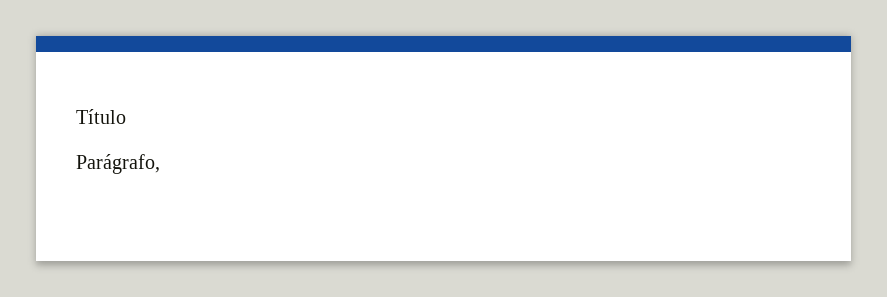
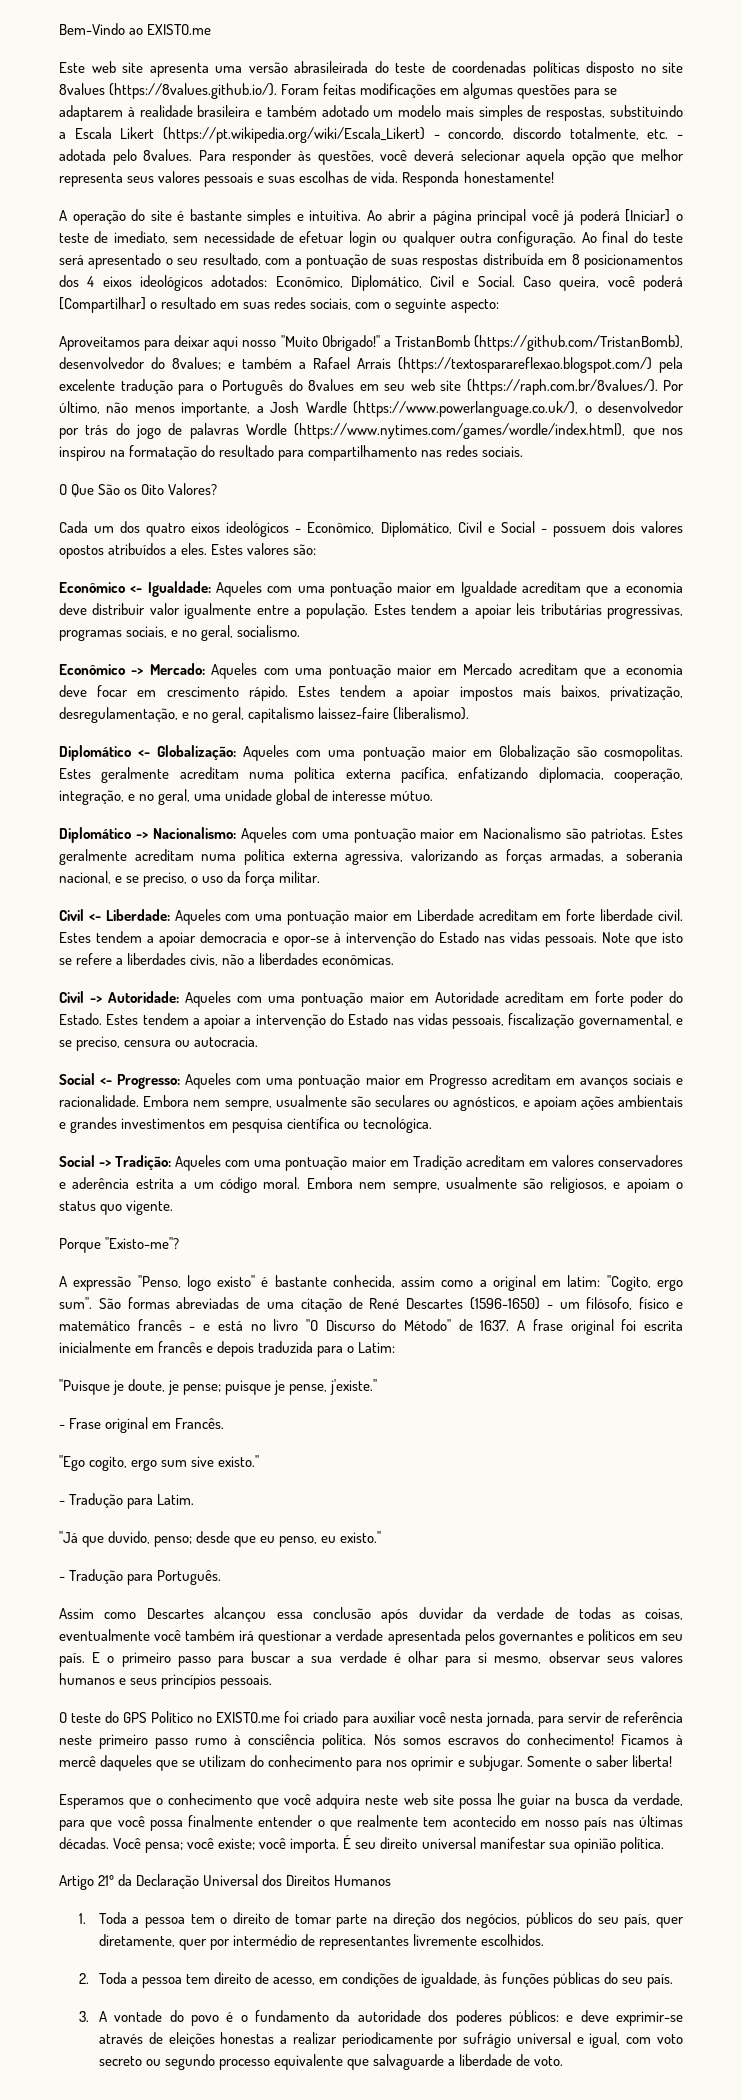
- Título
- Parágrafo,
+ Bem-Vindo ao EXISTO.me
+ Este web site apresenta uma versão abrasileirada do teste de coordenadas políticas disposto no site 8values (https://8values.github.io/). Foram feitas modificações em algumas questões para se adaptarem à realidade brasileira e também adotado um modelo mais simples de respostas, substituindo a Escala Likert (https://pt.wikipedia.org/wiki/Escala_Likert) - concordo, discordo totalmente, etc. - adotada pelo 8values. Para responder às questões, você deverá selecionar aquela opção que melhor representa seus valores pessoais e suas escolhas de vida. Responda honestamente!
+ A operação do site é bastante simples e intuitiva. Ao abrir a página principal você já poderá [Iniciar] o teste de imediato, sem necessidade de efetuar login ou qualquer outra configuração. Ao final do teste será apresentado o seu resultado, com a pontuação de suas respostas distribuída em 8 posicionamentos dos 4 eixos ideológicos adotados: Econômico, Diplomático, Civil e Social. Caso queira, você poderá [Compartilhar] o resultado em suas redes sociais, com o seguinte aspecto:
+ Aproveitamos para deixar aqui nosso "Muito Obrigado!" a TristanBomb (https://github.com/TristanBomb), desenvolvedor do 8values; e também a Rafael Arrais (https://textosparareflexao.blogspot.com/) pela excelente tradução para o Português do 8values em seu web site (https://raph.com.br/8values/). Por último, não menos importante, a Josh Wardle (https://www.powerlanguage.co.uk/), o desenvolvedor por trás do jogo de palavras Wordle (https://www.nytimes.com/games/wordle/index.html), que nos inspirou na formatação do resultado para compartilhamento nas redes sociais.
+ O Que São os Oito Valores?
+ Cada um dos quatro eixos ideológicos - Econômico, Diplomático, Civil e Social - possuem dois valores opostos atribuídos a eles. Estes valores são:
+ Econômico <- Igualdade: Aqueles com uma pontuação maior em Igualdade acreditam que a economia deve distribuir valor igualmente entre a população. Estes tendem a apoiar leis tributárias progressivas, programas sociais, e no geral, socialismo.
+ Econômico -> Mercado: Aqueles com uma pontuação maior em Mercado acreditam que a economia deve focar em crescimento rápido. Estes tendem a apoiar impostos mais baixos, privatização, desregulamentação, e no geral, capitalismo laissez-faire (liberalismo).
+ Diplomático <- Globalização: Aqueles com uma pontuação maior em Globalização são cosmopolitas. Estes geralmente acreditam numa política externa pacífica, enfatizando diplomacia, cooperação, integração, e no geral, uma unidade global de interesse mútuo.
+ Diplomático -> Nacionalismo: Aqueles com uma pontuação maior em Nacionalismo são patriotas. Estes geralmente acreditam numa política externa agressiva, valorizando as forças armadas, a soberania nacional, e se preciso, o uso da força militar.
+ Civil <- Liberdade: Aqueles com uma pontuação maior em Liberdade acreditam em forte liberdade civil. Estes tendem a apoiar democracia e opor-se à intervenção do Estado nas vidas pessoais. Note que isto se refere a liberdades civis, não a liberdades econômicas.
+ Civil -> Autoridade: Aqueles com uma pontuação maior em Autoridade acreditam em forte poder do Estado. Estes tendem a apoiar a intervenção do Estado nas vidas pessoais, fiscalização governamental, e se preciso, censura ou autocracia.
+ Social <- Progresso: Aqueles com uma pontuação maior em Progresso acreditam em avanços sociais e racionalidade. Embora nem sempre, usualmente são seculares ou agnósticos, e apoiam ações ambientais e grandes investimentos em pesquisa científica ou tecnológica.
+ Social -> Tradição: Aqueles com uma pontuação maior em Tradição acreditam em valores conservadores e aderência estrita a um código moral. Embora nem sempre, usualmente são religiosos, e apoiam o status quo vigente.
+ Porque "Existo-me"?
+ A expressão "Penso, logo existo" é bastante conhecida, assim como a original em latim: "Cogito, ergo sum". São formas abreviadas de uma citação de René Descartes (1596-1650) - um filósofo, físico e matemático francês - e está no livro "O Discurso do Método" de 1637. A frase original foi escrita inicialmente em francês e depois traduzida para o Latim:
+ "Puisque je doute, je pense; puisque je pense, j'existe."
+ - Frase original em Francês.
+ "Ego cogito, ergo sum sive existo."
+ - Tradução para Latim.
+ "Já que duvido, penso; desde que eu penso, eu existo."
+ - Tradução para Português.
+ Assim como Descartes alcançou essa conclusão após duvidar da verdade de todas as coisas, eventualmente você também irá questionar a verdade apresentada pelos governantes e políticos em seu país. E o primeiro passo para buscar a sua verdade é olhar para si mesmo, observar seus valores humanos e seus princípios pessoais.
+ O teste do GPS Político no EXISTO.me foi criado para auxiliar você nesta jornada, para servir de referência neste primeiro passo rumo à consciência política. Nós somos escravos do conhecimento! Ficamos à mercê daqueles que se utilizam do conhecimento para nos oprimir e subjugar. Somente o saber liberta!
+ Esperamos que o conhecimento que você adquira neste web site possa lhe guiar na busca da verdade, para que você possa finalmente entender o que realmente tem acontecido em nosso país nas últimas décadas. Você pensa; você existe; você importa. É seu direito universal manifestar sua opinião política.
+ Artigo 21º da Declaração Universal dos Direitos Humanos
+ 1. Toda a pessoa tem o direito de tomar parte na direção dos negócios, públicos do seu país, quer diretamente, quer por intermédio de representantes livremente escolhidos.
+ 2. Toda a pessoa tem direito de acesso, em condições de igualdade, às funções públicas do seu país.
+ 3. A vontade do povo é o fundamento da autoridade dos poderes públicos: e deve exprimir-se através de eleições honestas a realizar periodicamente por sufrágio universal e igual, com voto secreto ou segundo processo equivalente que salvaguarde a liberdade de voto.

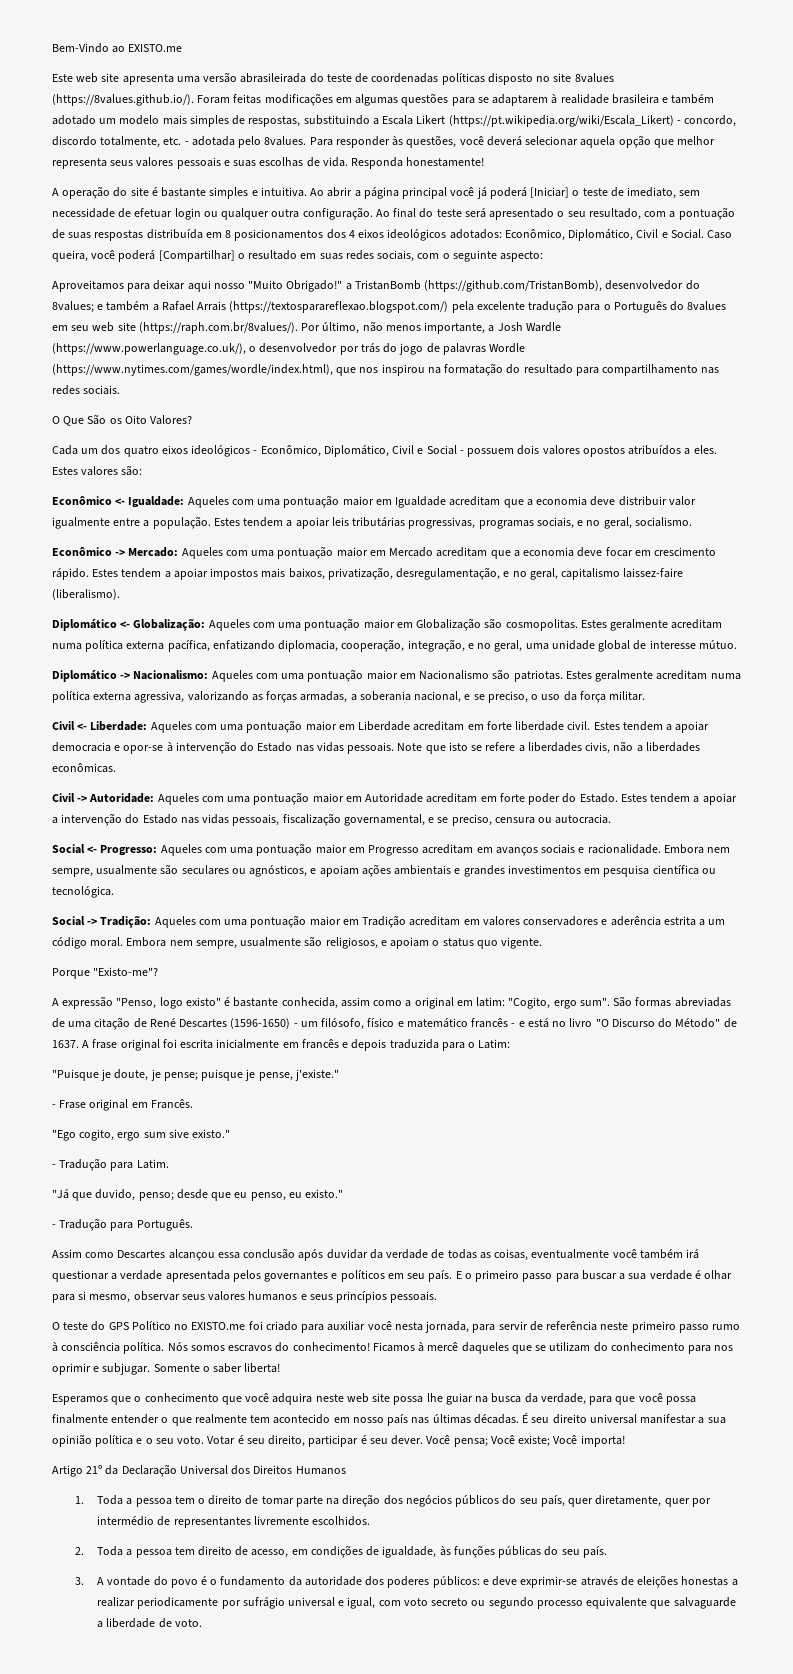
- Você pensa; você existe; você importa.
- É seu direito universal manifestar sua opinião política.
+ É seu direito universal manifestar a sua opinião política e o seu voto. Votar é seu direito, participar é seu dever. Você pensa; Você existe; Você importa!
- 1. Toda a pessoa tem o direito de tomar parte na direção dos negócios, públicos do seu país, quer diretamente, quer por intermédio de representantes livremente escolhidos.
+ 1. Toda a pessoa tem o direito de tomar parte na direção dos negócios públicos do seu país, quer diretamente, quer por intermédio de representantes livremente escolhidos.

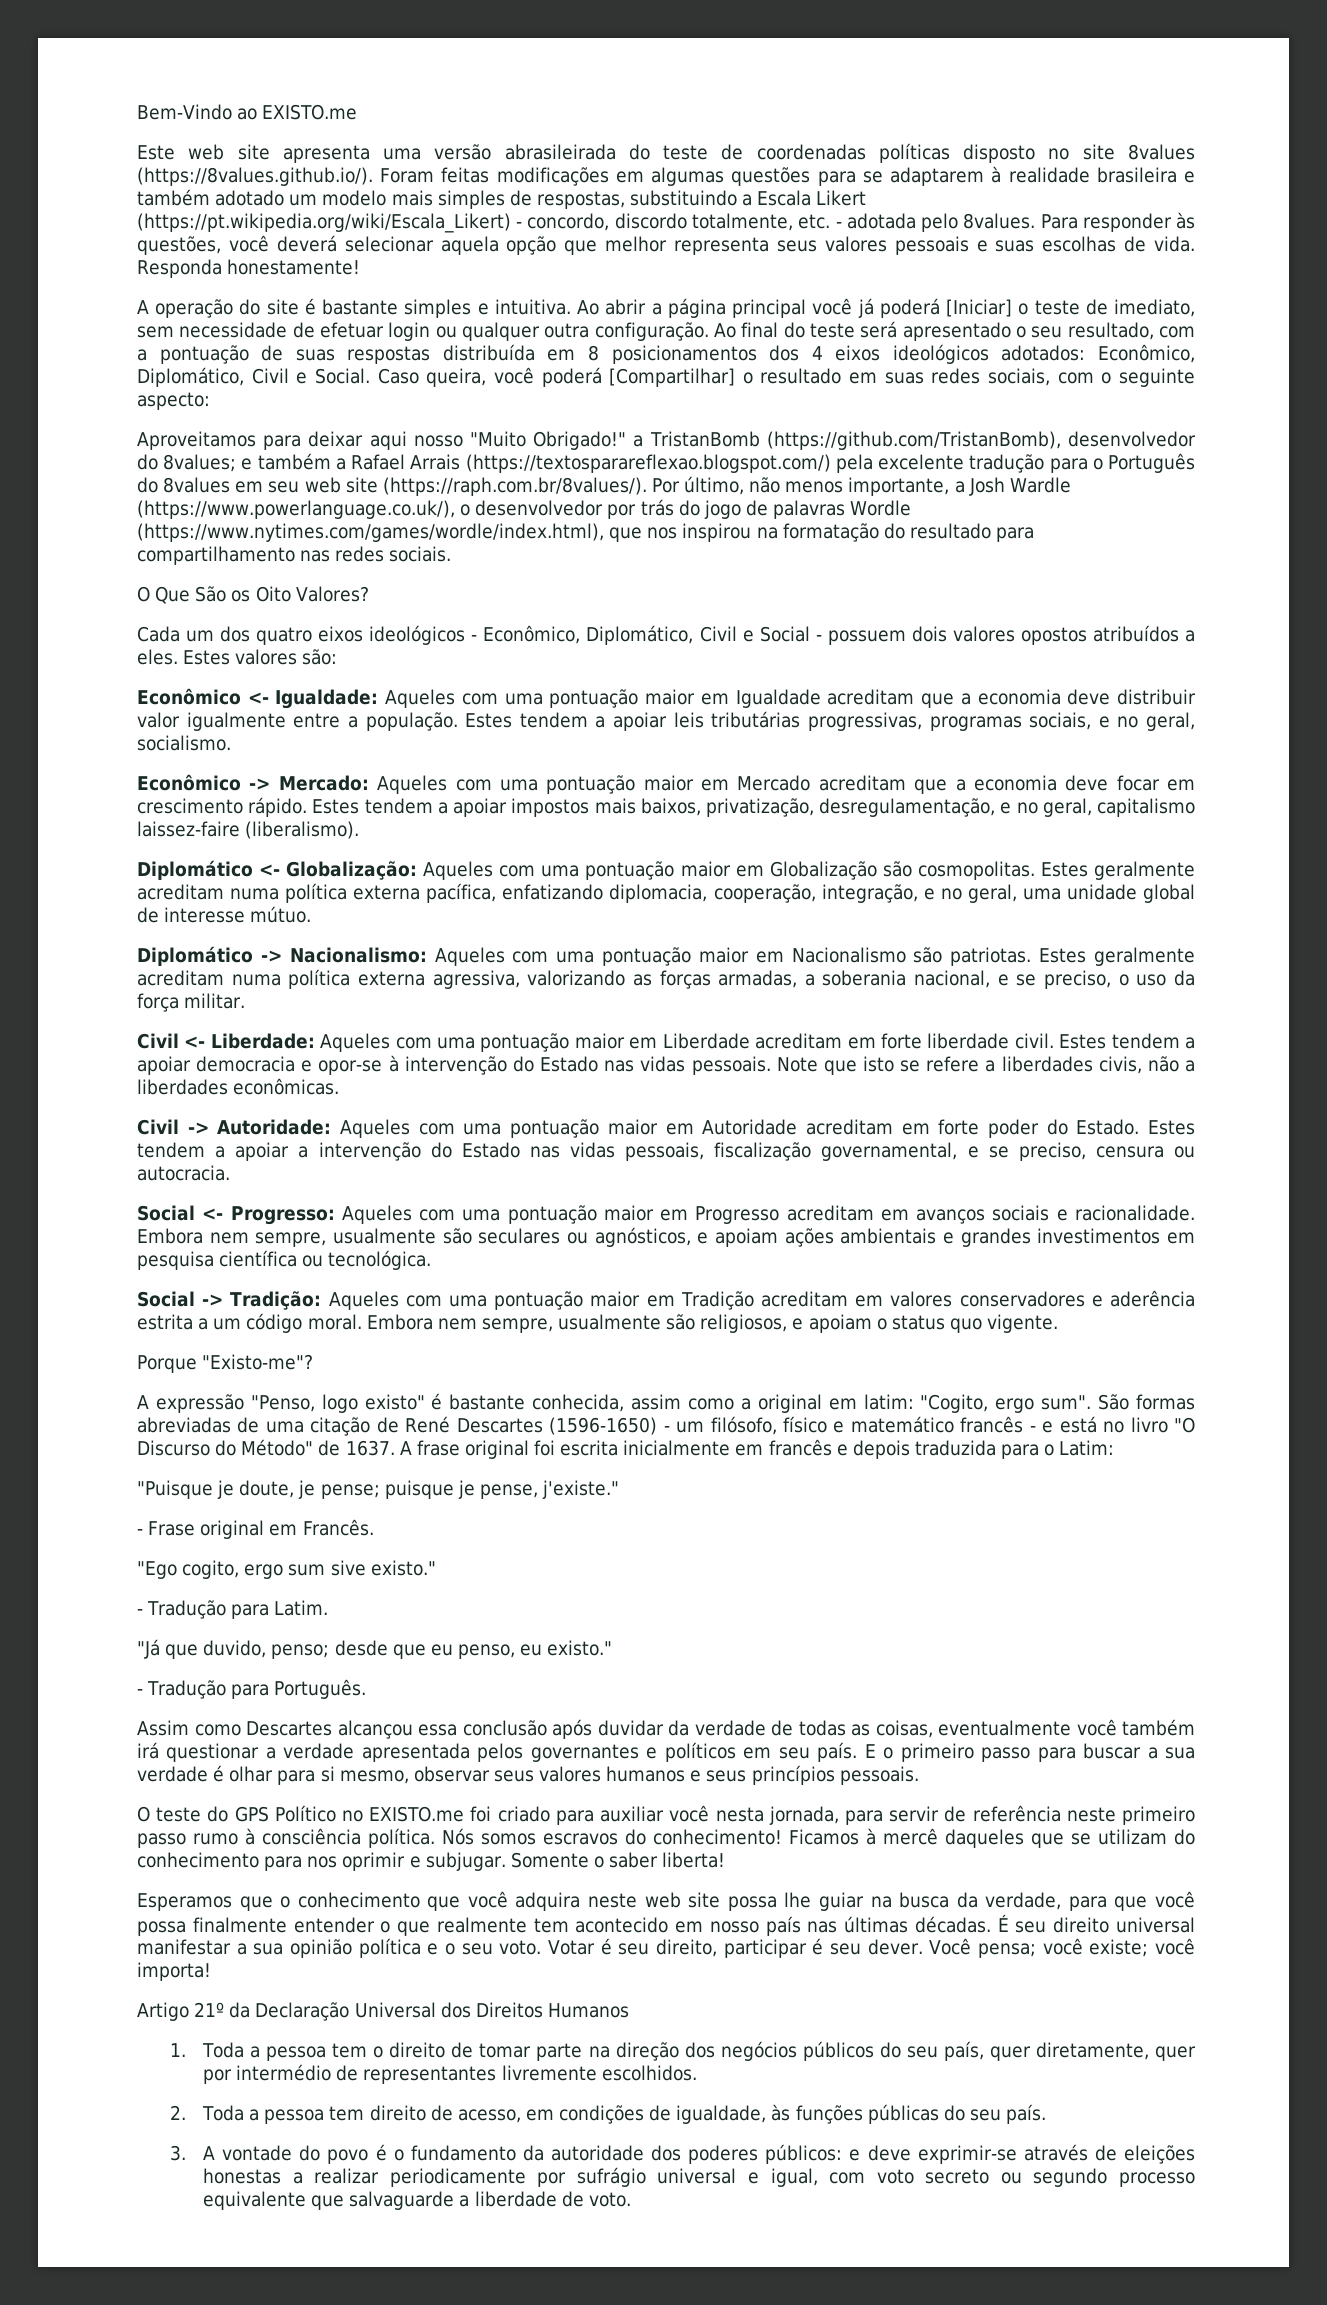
- Você pensa; Você existe; Você importa!
+ Você pensa; você existe; você importa!

